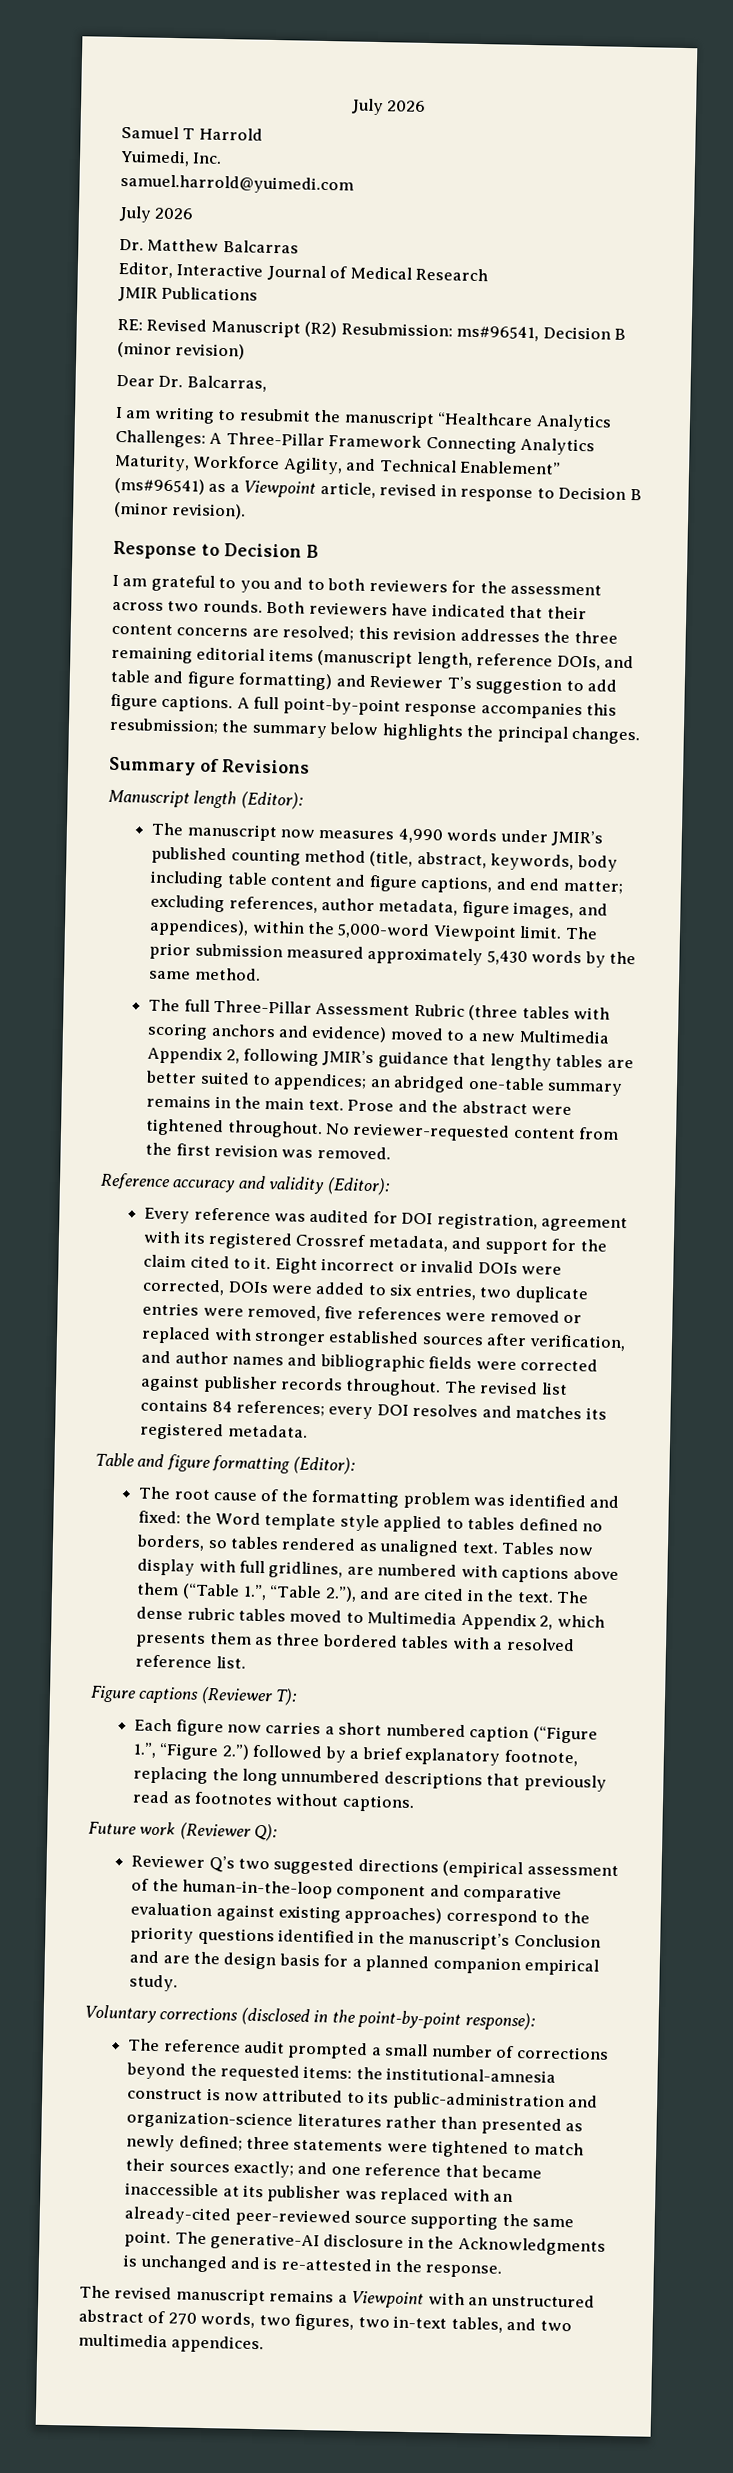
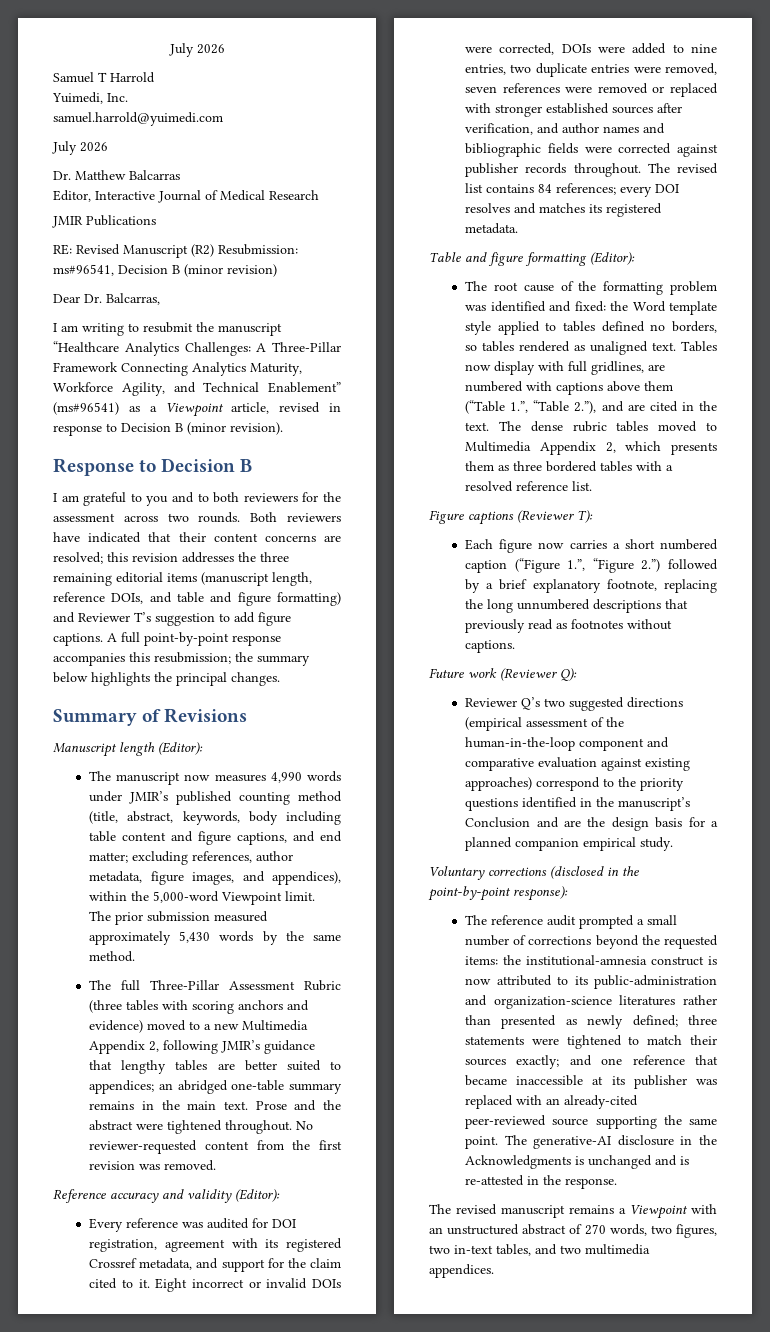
- Eight incorrect or invalid DOIs were corrected, DOIs were added to six entries, two duplicate entries were removed, five references were removed or replaced with stronger established sources after verification, and author names and bibliographic fields were corrected against publisher records throughout.
+ Eight incorrect or invalid DOIs were corrected, DOIs were added to nine entries, two duplicate entries were removed, seven references were removed or replaced with stronger established sources after verification, and author names and bibliographic fields were corrected against publisher records throughout.

